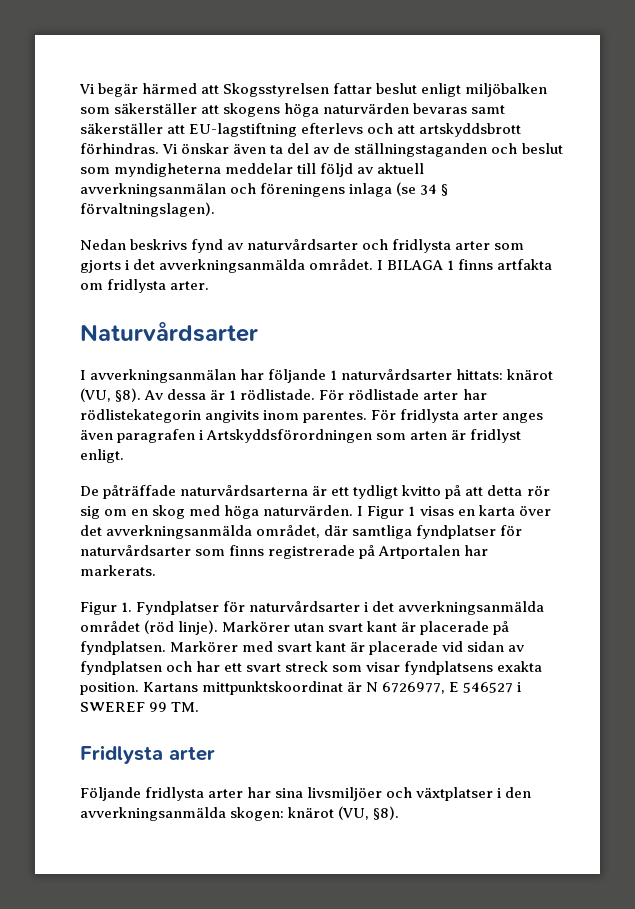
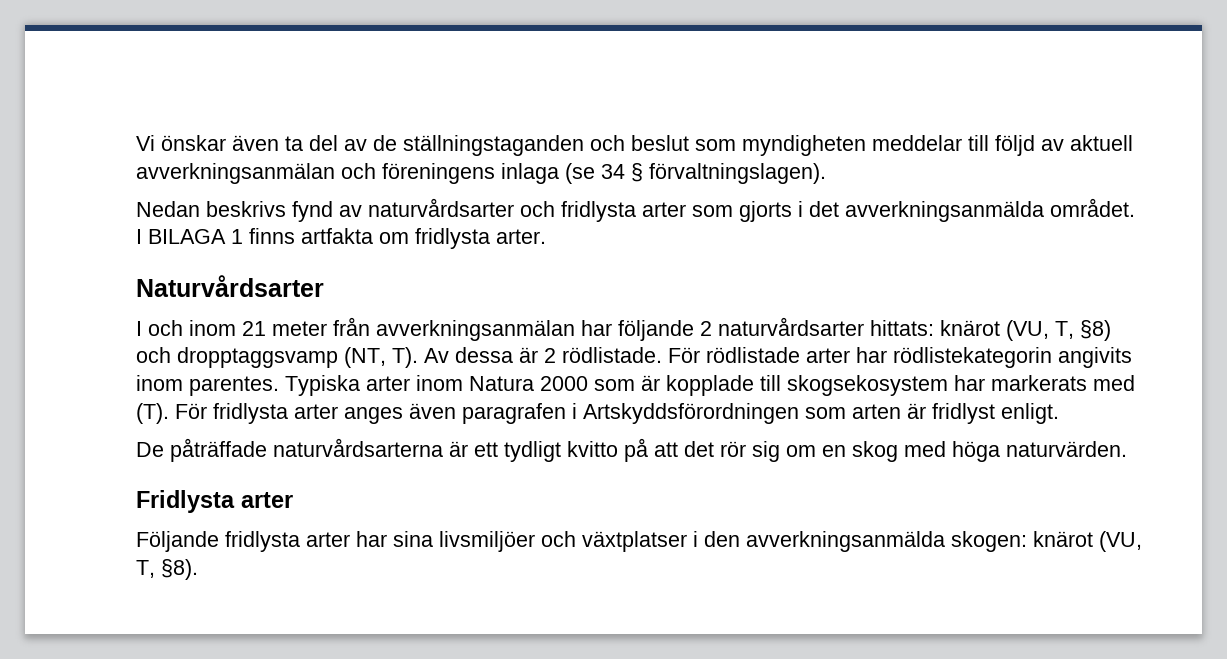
- Vi begär härmed att Skogsstyrelsen fattar beslut enligt miljöbalken som säkerställer att skogens höga naturvärden bevaras samt säkerställer att EU-lagstiftning efterlevs och att artskyddsbrott förhindras. Vi önskar även ta del av de ställningstaganden och beslut som myndigheterna meddelar till följd av aktuell avverkningsanmälan och föreningens inlaga (se 34 § förvaltningslagen).
+ Vi önskar även ta del av de ställningstaganden och beslut som myndigheten meddelar till följd av aktuell avverkningsanmälan och föreningens inlaga (se 34 § förvaltningslagen).
- I avverkningsanmälan har följande 1 naturvårdsarter hittats: knärot (VU, §8). Av dessa är 1 rödlistade.
+ I och inom 21 meter från avverkningsanmälan har följande 2 naturvårdsarter hittats: knärot (VU, T, §8) och dropptaggsvamp (NT, T). Av dessa är 2 rödlistade.
- För fridlysta arter anges även paragrafen i Artskyddsförordningen som arten är fridlyst enligt.
+ Typiska arter inom Natura 2000 som är kopplade till skogsekosystem har markerats med (T). För fridlysta arter anges även paragrafen i Artskyddsförordningen som arten är fridlyst enligt.
- De påträffade naturvårdsarterna är ett tydligt kvitto på att detta rör sig om en skog med höga naturvärden. I Figur 1 visas en karta över det avverkningsanmälda området, där samtliga fyndplatser för naturvårdsarter som finns registrerade på Artportalen har markerats.
- Figur 1. Fyndplatser för naturvårdsarter i det avverkningsanmälda området (röd linje). Markörer utan svart kant är placerade på fyndplatsen. Markörer med svart kant är placerade vid sidan av fyndplatsen och har ett svart streck som visar fyndplatsens exakta position. Kartans mittpunktskoordinat är N 6726977, E 546527 i SWEREF 99 TM.
+ De påträffade naturvårdsarterna är ett tydligt kvitto på att det rör sig om en skog med höga naturvärden.
- Följande fridlysta arter har sina livsmiljöer och växtplatser i den avverkningsanmälda skogen: knärot (VU, §8).
+ Följande fridlysta arter har sina livsmiljöer och växtplatser i den avverkningsanmälda skogen: knärot (VU, T, §8).

